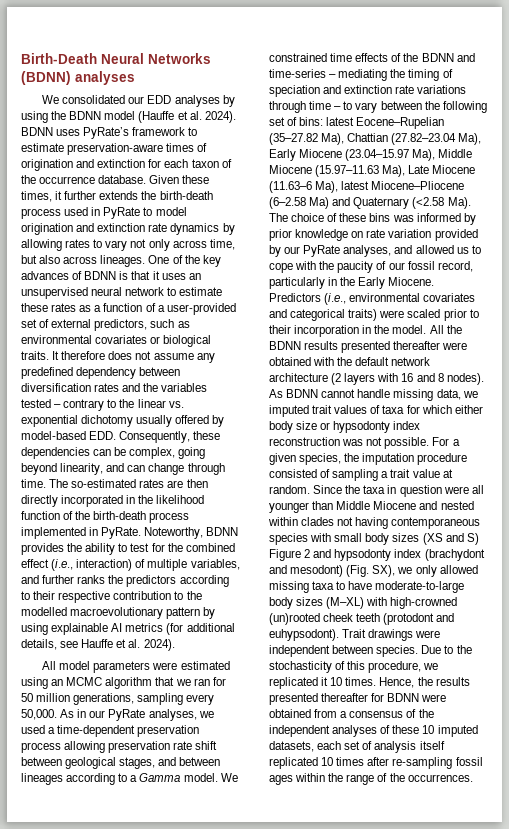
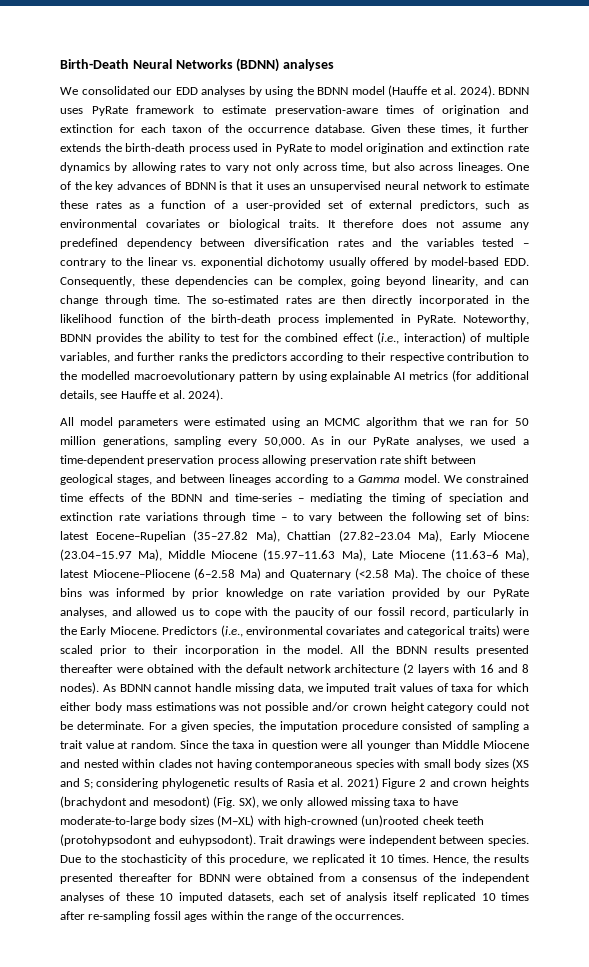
- BDNN uses PyRate’s framework to estimate preservation-aware times of origination and extinction for each taxon of the occurrence database.
+ BDNN uses PyRate framework to estimate preservation-aware times of origination and extinction for each taxon of the occurrence database.
- As BDNN cannot handle missing data, we imputed trait values of taxa for which either body size or hypsodonty index reconstruction was not possible.
+ As BDNN cannot handle missing data, we imputed trait values of taxa for which either body mass estimations was not possible and/or crown height category could not be determinate.
- Since the taxa in question were all younger than Middle Miocene and nested within clades not having contemporaneous species with small body sizes (XS and S) Figure 2 and hypsodonty index (brachydont and mesodont) (Fig. SX), we only allowed missing taxa to have moderate-to-large body sizes (M–XL) with high-crowned (un)rooted cheek teeth (protodont and euhypsodont).
+ Since the taxa in question were all younger than Middle Miocene and nested within clades not having contemporaneous species with small body sizes (XS and S; considering phylogenetic results of Rasia et al. 2021) Figure 2 and crown heights (brachydont and mesodont) (Fig. SX), we only allowed missing taxa to have moderate-to-large body sizes (M–XL) with high-crowned (un)rooted cheek teeth (protohypsodont and euhypsodont).

